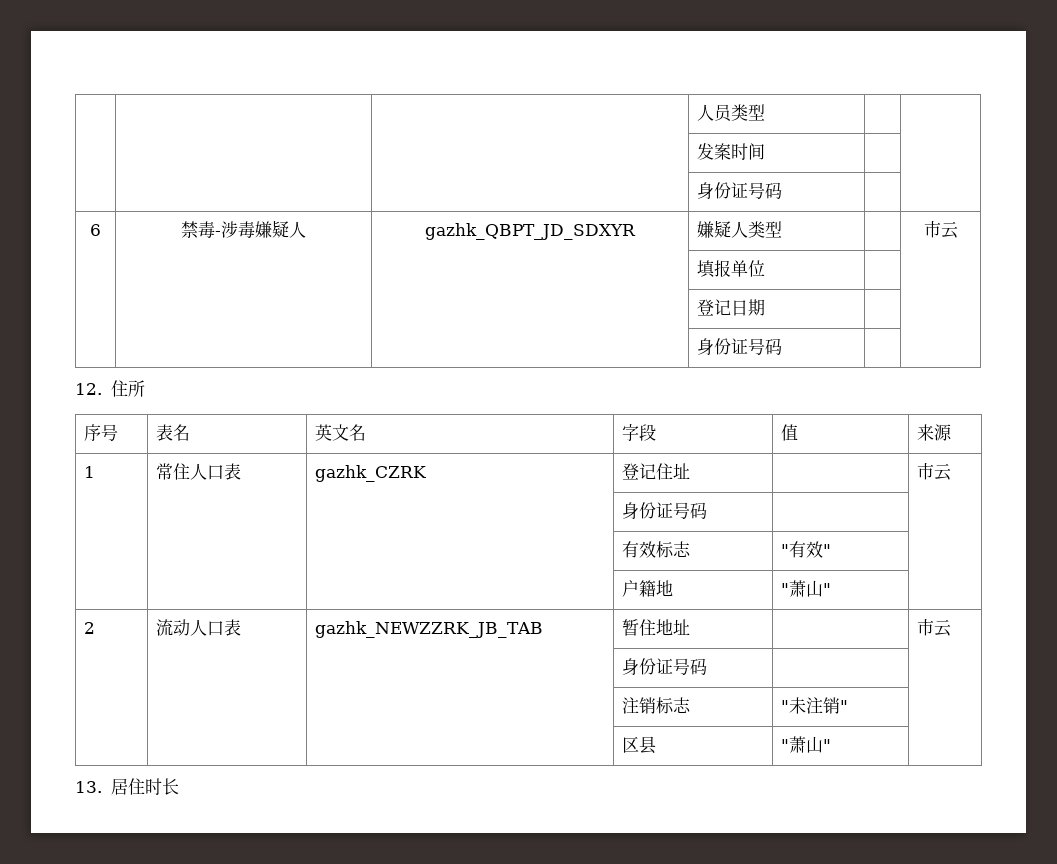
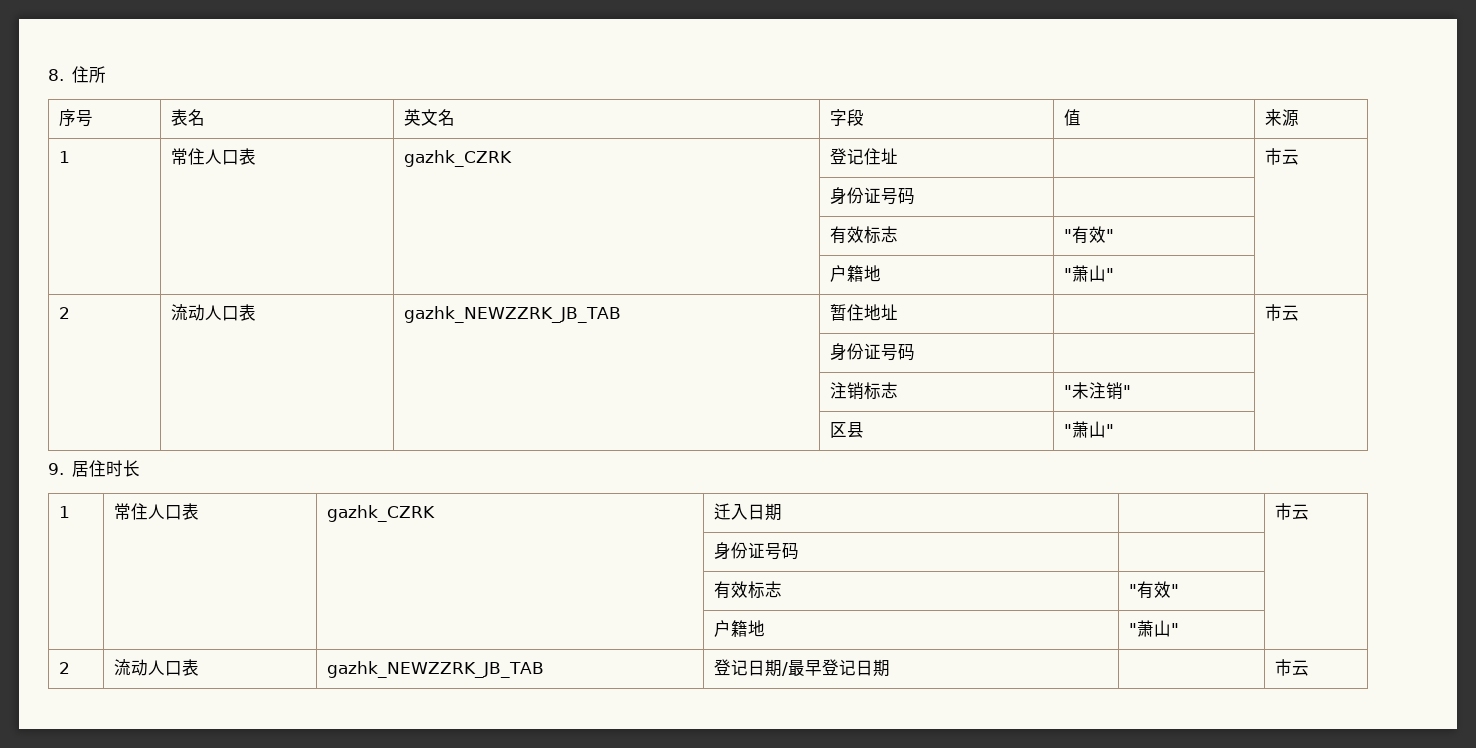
- | | | 人员类型 | |
- | | | 发案时间 | |
- | | | 身份证号码 | |
- 6 | 禁毒-涉毒嫌疑人 | gazhk_QBPT_JD_SDXYR | 嫌疑人类型 | | 市云
- | | | 填报单位 | |
- | | | 登记日期 | |
- | | | 身份证号码 | |
- 12.住所
+ 8.住所
- 13.居住时长
+ 9.居住时长
+ 1 | 常住人口表 | gazhk_CZRK | 迁入日期 | | 市云
+ | | | 身份证号码 | |
+ | | | 有效标志 | "有效" |
+ | | | 户籍地 | "萧山" |
+ 2 | 流动人口表 | gazhk_NEWZZRK_JB_TAB | 登记日期/最早登记日期 | | 市云

